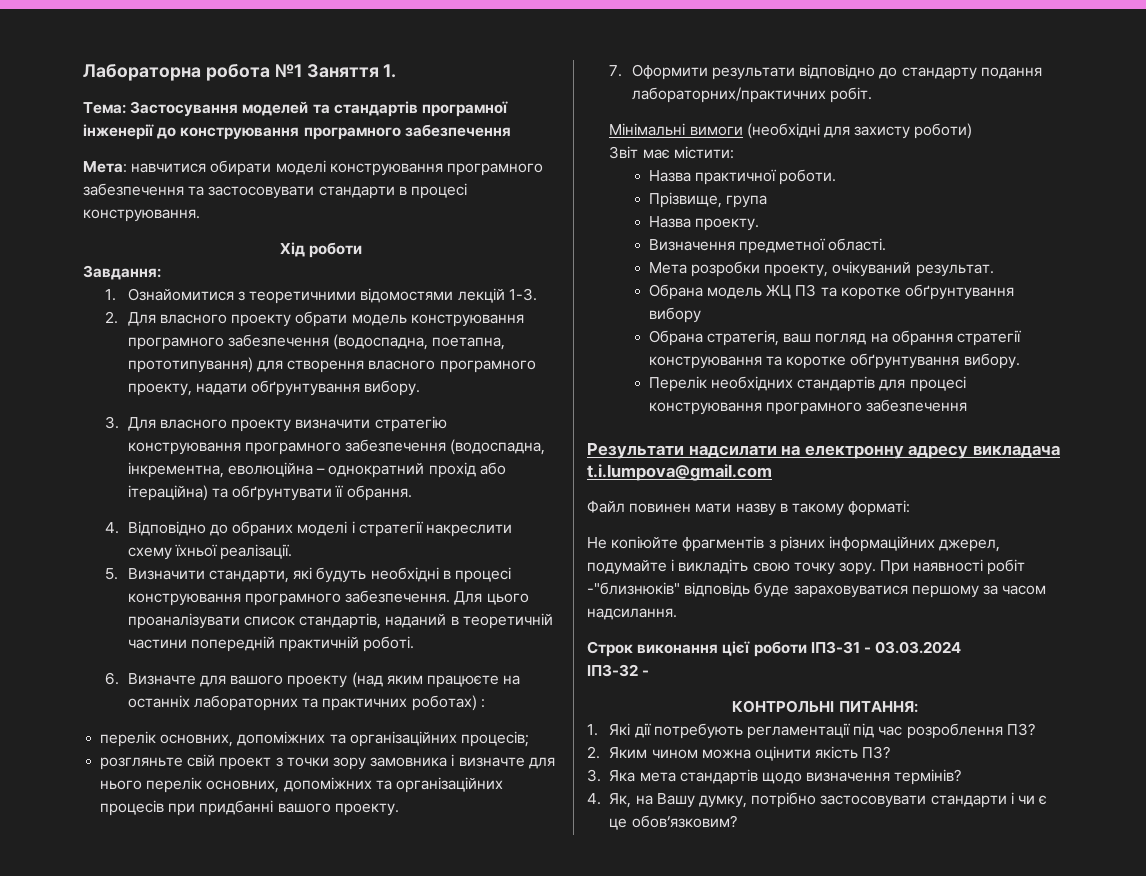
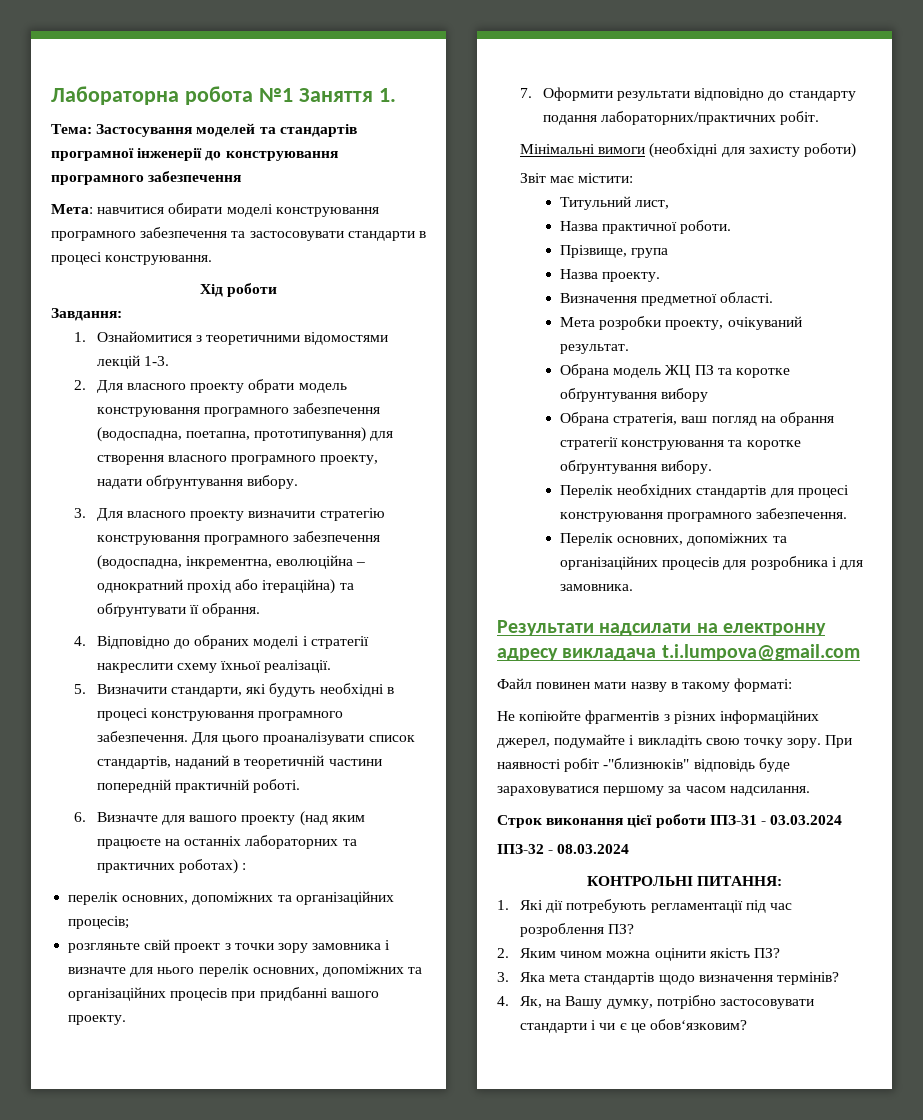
+ Титульний лист,
- Перелік необхідних стандартів для процесі конструювання програмного забезпечення
+ Перелік необхідних стандартів для процесі конструювання програмного забезпечення.
+ Перелік основних, допоміжних та організаційних процесів для розробника і для замовника.
- ІПЗ-32 -
+ ІПЗ-32 - 08.03.2024

